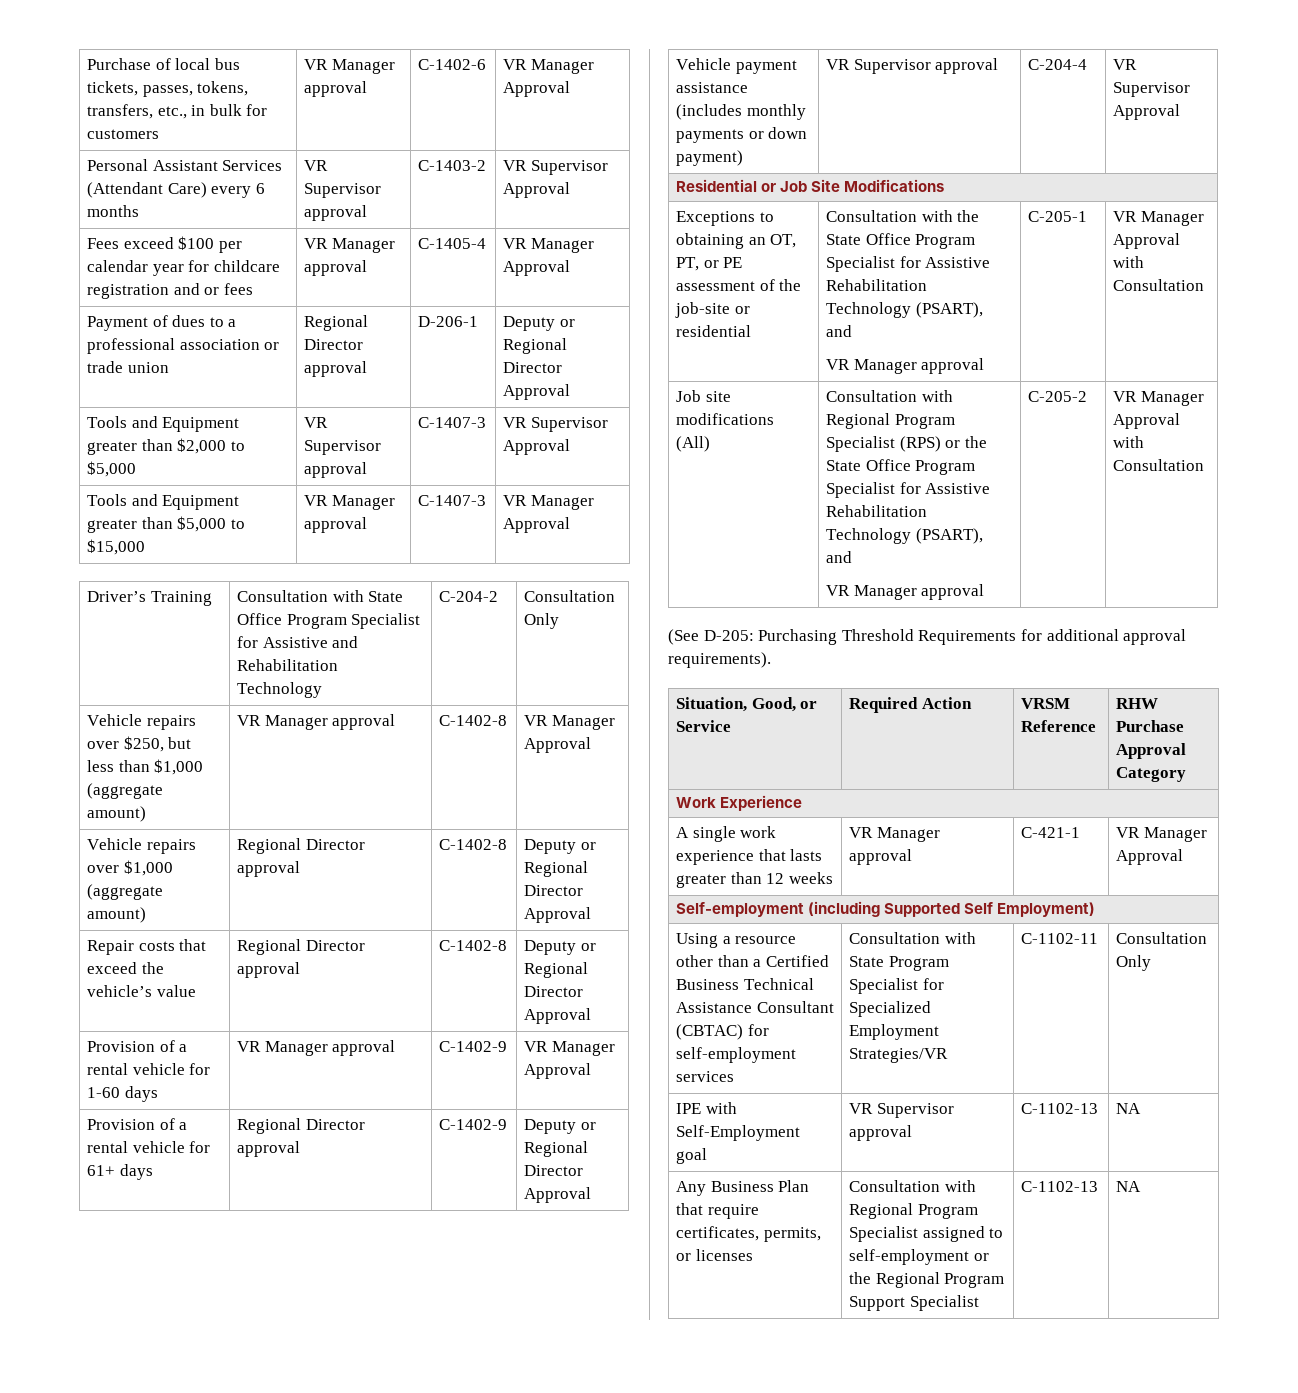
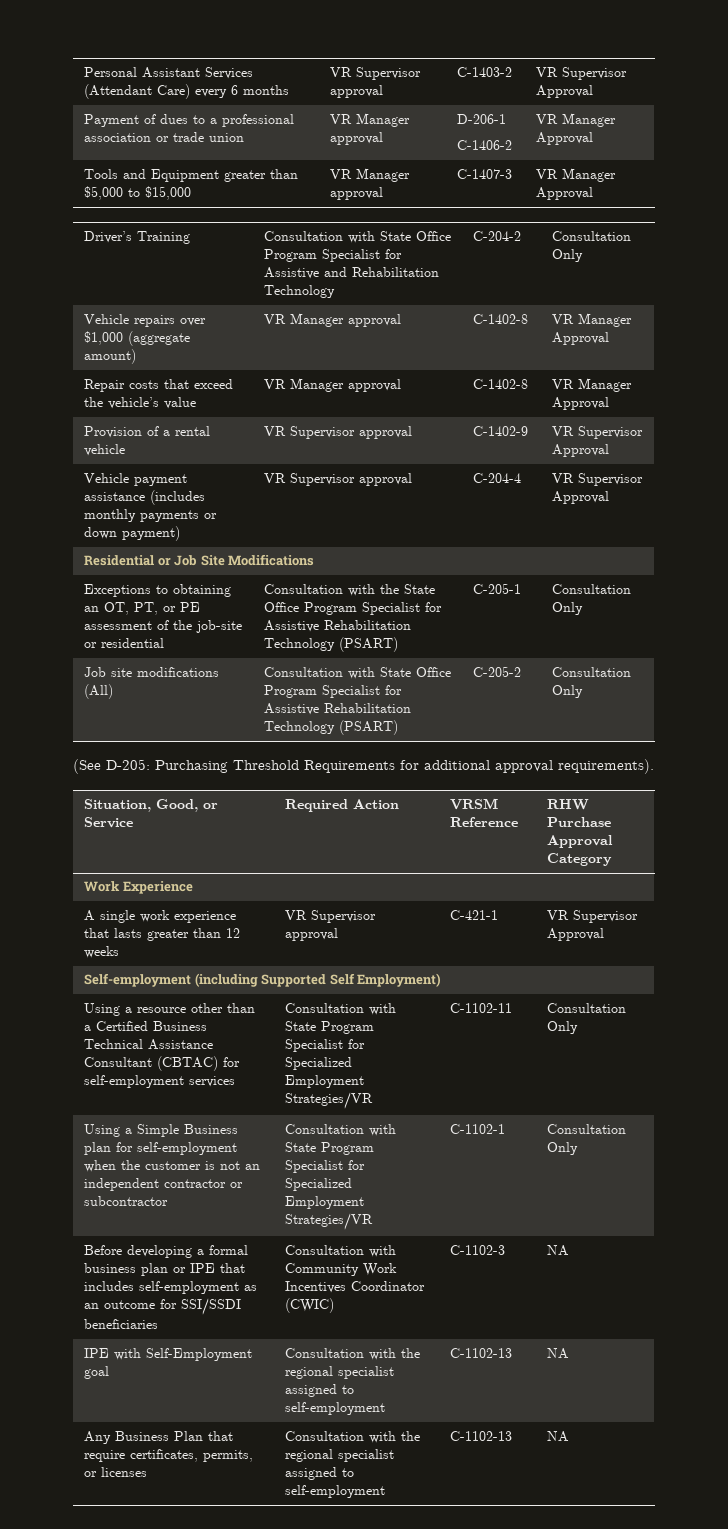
- Purchase of local bus tickets, passes, tokens, transfers, etc., in bulk for customers | VR Manager approval | C-1402-6 | VR Manager Approval
- Fees exceed $100 per calendar year for childcare registration and or fees | VR Manager approval | C-1405-4 | VR Manager Approval
- Payment of dues to a professional association or trade union | Regional Director approval | D-206-1 | Deputy or Regional Director Approval
- Tools and Equipment greater than $2,000 to $5,000 | VR Supervisor approval | C-1407-3 | VR Supervisor Approval
+ Payment of dues to a professional association or trade union | VR Manager approval | D-206-1
+ C-1406-2 | VR Manager Approval
- Vehicle repairs over $250, but less than $1,000 (aggregate amount) | VR Manager approval | C-1402-8 | VR Manager Approval
+ Vehicle repairs over $1,000 (aggregate amount) | VR Manager approval | C-1402-8 | VR Manager Approval
- Vehicle repairs over $1,000 (aggregate amount) | Regional Director approval | C-1402-8 | Deputy or Regional Director Approval
- Repair costs that exceed the vehicle’s value | Regional Director approval | C-1402-8 | Deputy or Regional Director Approval
- Provision of a rental vehicle for 1-60 days | VR Manager approval | C-1402-9 | VR Manager Approval
+ Repair costs that exceed the vehicle’s value | VR Manager approval | C-1402-8 | VR Manager Approval
- Provision of a rental vehicle for 61+ days | Regional Director approval | C-1402-9 | Deputy or Regional Director Approval
+ Provision of a rental vehicle | VR Supervisor approval | C-1402-9 | VR Supervisor Approval
- Exceptions to obtaining an OT, PT, or PE assessment of the job-site or residential | Consultation with the State Office Program Specialist for Assistive Rehabilitation Technology (PSART), and
- VR Manager approval | C-205-1 | VR Manager Approval with Consultation
+ Exceptions to obtaining an OT, PT, or PE assessment of the job-site or residential | Consultation with the State Office Program Specialist for Assistive Rehabilitation Technology (PSART) | C-205-1 | Consultation Only
- Job site modifications (All) | Consultation with Regional Program Specialist (RPS) or the State Office Program Specialist for Assistive Rehabilitation Technology (PSART), and
- VR Manager approval | C-205-2 | VR Manager Approval with Consultation
+ Job site modifications (All) | Consultation with State Office Program Specialist for Assistive Rehabilitation Technology (PSART) | C-205-2 | Consultation Only
- A single work experience that lasts greater than 12 weeks | VR Manager approval | C-421-1 | VR Manager Approval
+ A single work experience that lasts greater than 12 weeks | VR Supervisor approval | C-421-1 | VR Supervisor Approval
- IPE with Self-Employment goal | VR Supervisor approval | C-1102-13 | NA
+ Using a Simple Business plan for self-employment when the customer is not an independent contractor or subcontractor | Consultation with State Program Specialist for Specialized Employment Strategies/VR | C-1102-1 | Consultation Only
+ Before developing a formal business plan or IPE that includes self-employment as an outcome for SSI/SSDI beneficiaries | Consultation with Community Work Incentives Coordinator (CWIC) | C-1102-3 | NA
+ IPE with Self-Employment goal | Consultation with the regional specialist assigned to self-employment | C-1102-13 | NA
- Any Business Plan that require certificates, permits, or licenses | Consultation with Regional Program Specialist assigned to self-employment or the Regional Program Support Specialist | C-1102-13 | NA
+ Any Business Plan that require certificates, permits, or licenses | Consultation with the regional specialist assigned to self-employment | C-1102-13 | NA

